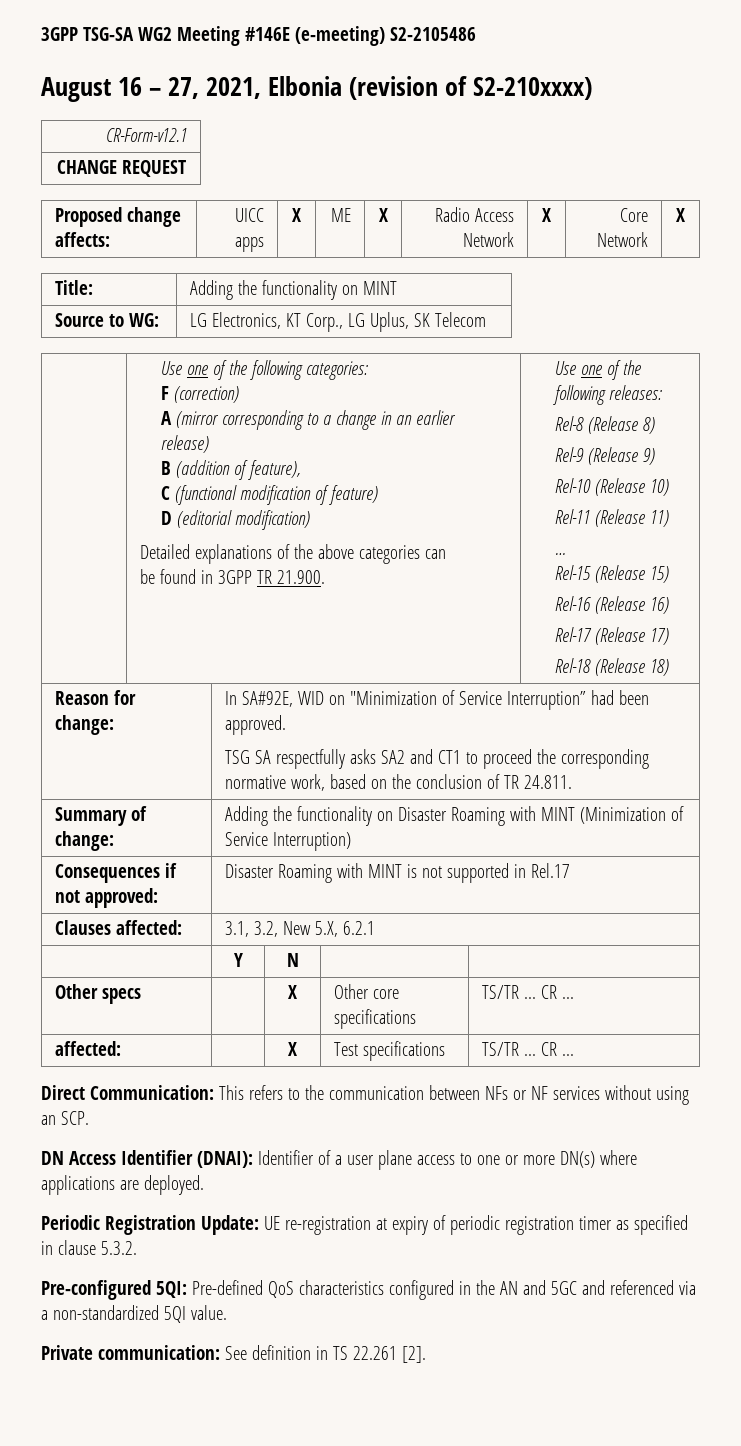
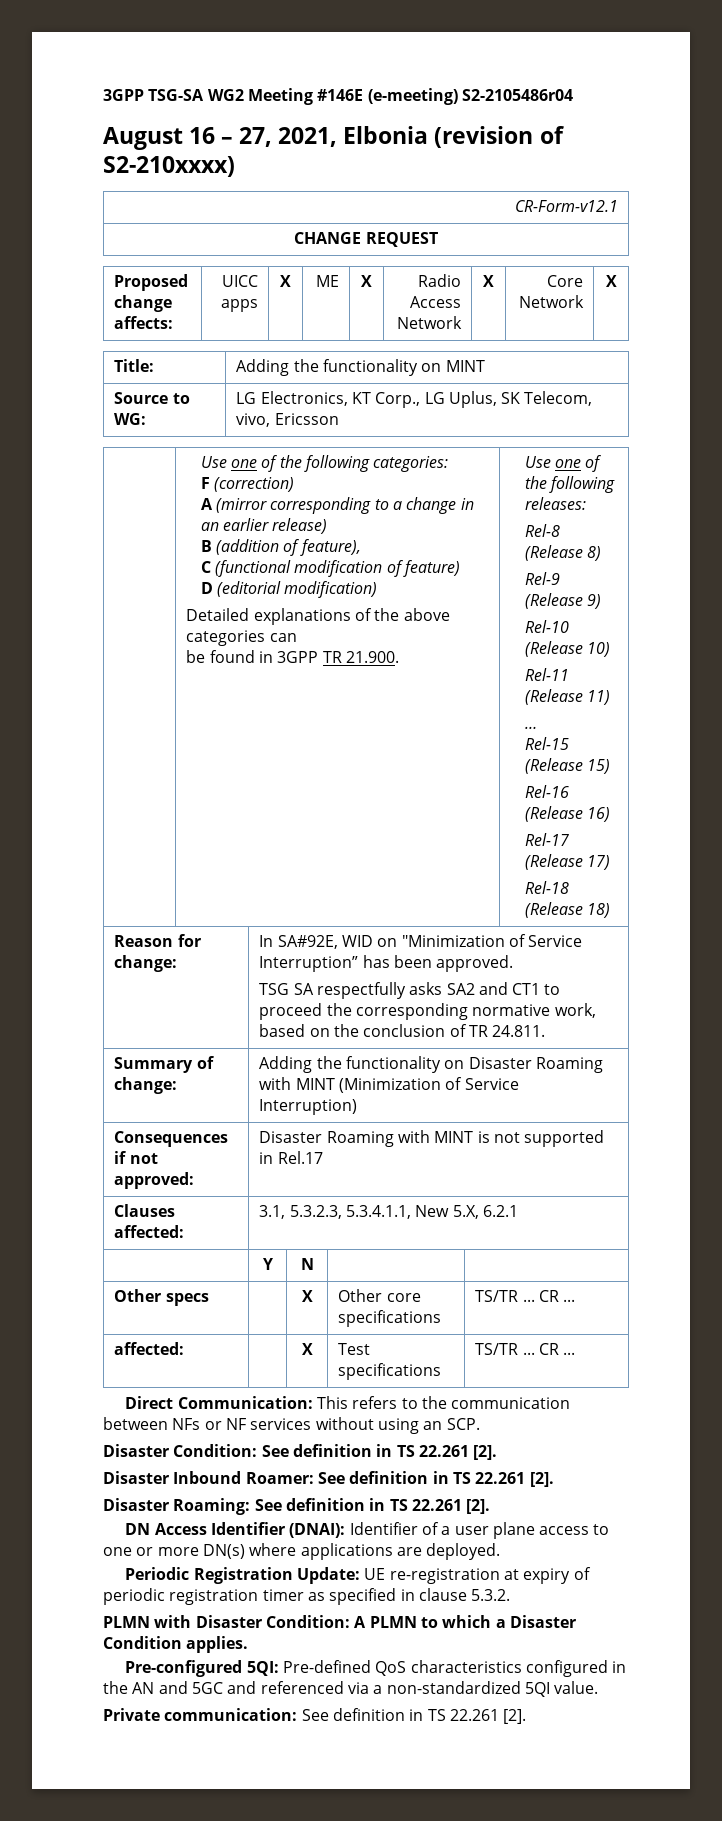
- 3GPP TSG-SA WG2 Meeting #146E (e-meeting) S2-2105486
+ 3GPP TSG-SA WG2 Meeting #146E (e-meeting) S2-2105486r04
- Source to WG: | LG Electronics, KT Corp., LG Uplus, SK Telecom
+ Source to WG: | LG Electronics, KT Corp., LG Uplus, SK Telecom, vivo, Ericsson
- Reason for change: | In SA#92E, WID on "Minimization of Service Interruption” had been approved.
+ Reason for change: | In SA#92E, WID on "Minimization of Service Interruption” has been approved.
- Clauses affected: | 3.1, 3.2, New 5.X, 6.2.1
+ Clauses affected: | 3.1, 5.3.2.3, 5.3.4.1.1, New 5.X, 6.2.1
+ Disaster Condition: See definition in TS 22.261 [2].
+ Disaster Inbound Roamer: See definition in TS 22.261 [2].
+ Disaster Roaming: See definition in TS 22.261 [2].
+ PLMN with Disaster Condition: A PLMN to which a Disaster Condition applies.

